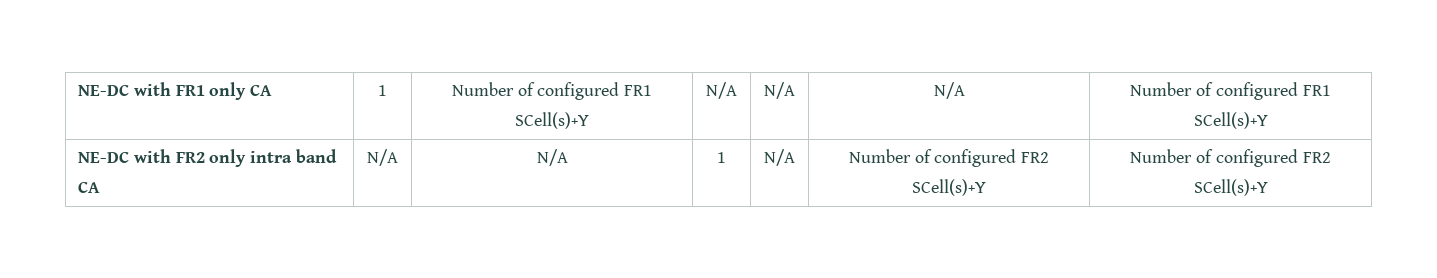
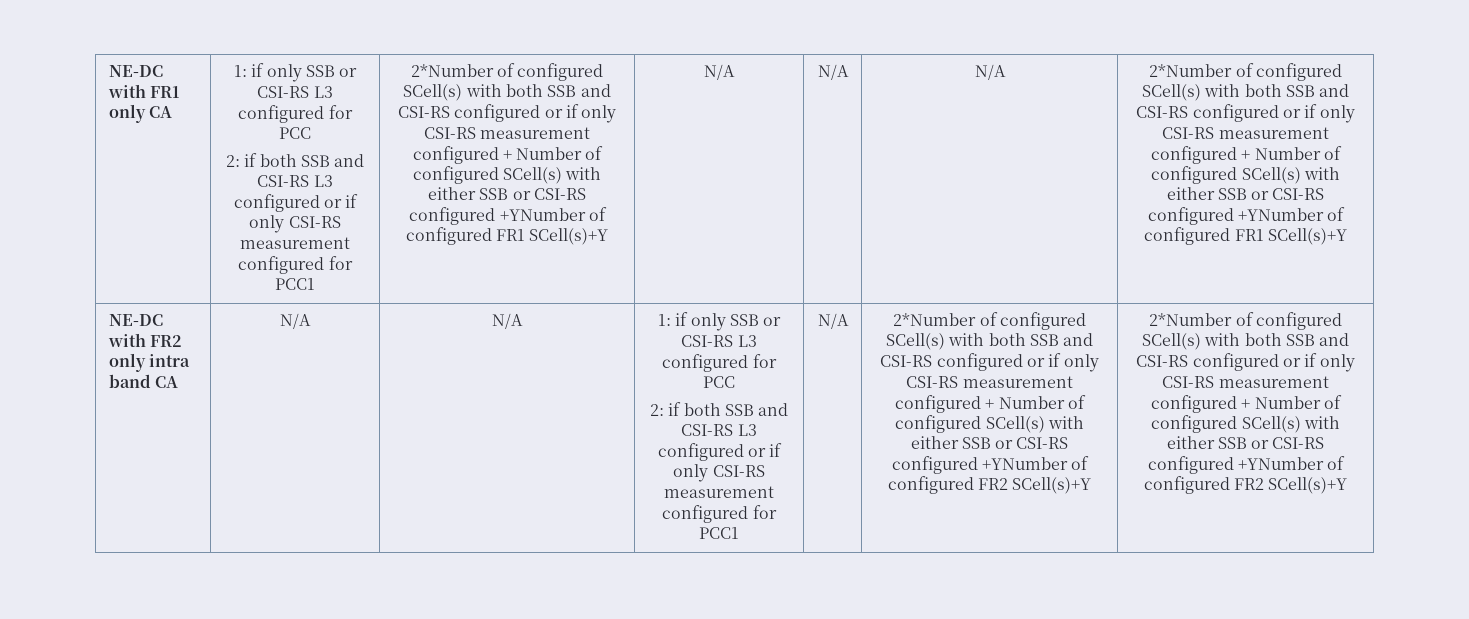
- NE-DC with FR1 only CA | 1 | Number of configured FR1 SCell(s)+Y
+ NE-DC with FR1 only CA | 1: if only SSB or CSI-RS L3 configured for PCC
+ 2: if both SSB and CSI-RS L3 configured or if only CSI-RS measurement configured for PCC1 | 2*Number of configured SCell(s) with both SSB and CSI-RS configured or if only CSI-RS measurement configured + Number of configured SCell(s) with either SSB or CSI-RS configured +YNumber of configured FR1 SCell(s)+Y
- N/A | Number of configured FR1 SCell(s)+Y
+ N/A | 2*Number of configured SCell(s) with both SSB and CSI-RS configured or if only CSI-RS measurement configured + Number of configured SCell(s) with either SSB or CSI-RS configured +YNumber of configured FR1 SCell(s)+Y
- N/A | 1 | N/A | Number of configured FR2 SCell(s)+Y | Number of configured FR2 SCell(s)+Y
+ N/A | 1: if only SSB or CSI-RS L3 configured for PCC
+ 2: if both SSB and CSI-RS L3 configured or if only CSI-RS measurement configured for PCC1 | N/A | 2*Number of configured SCell(s) with both SSB and CSI-RS configured or if only CSI-RS measurement configured + Number of configured SCell(s) with either SSB or CSI-RS configured +YNumber of configured FR2 SCell(s)+Y | 2*Number of configured SCell(s) with both SSB and CSI-RS configured or if only CSI-RS measurement configured + Number of configured SCell(s) with either SSB or CSI-RS configured +YNumber of configured FR2 SCell(s)+Y

